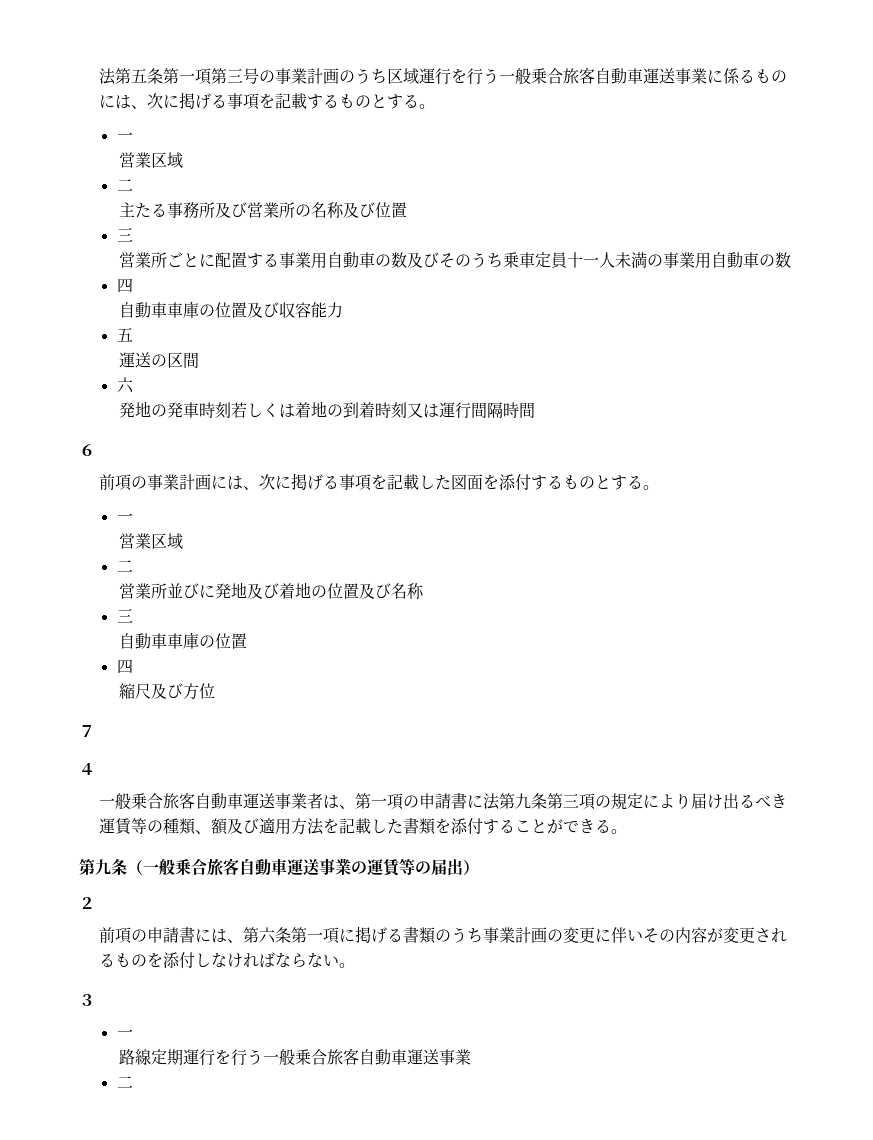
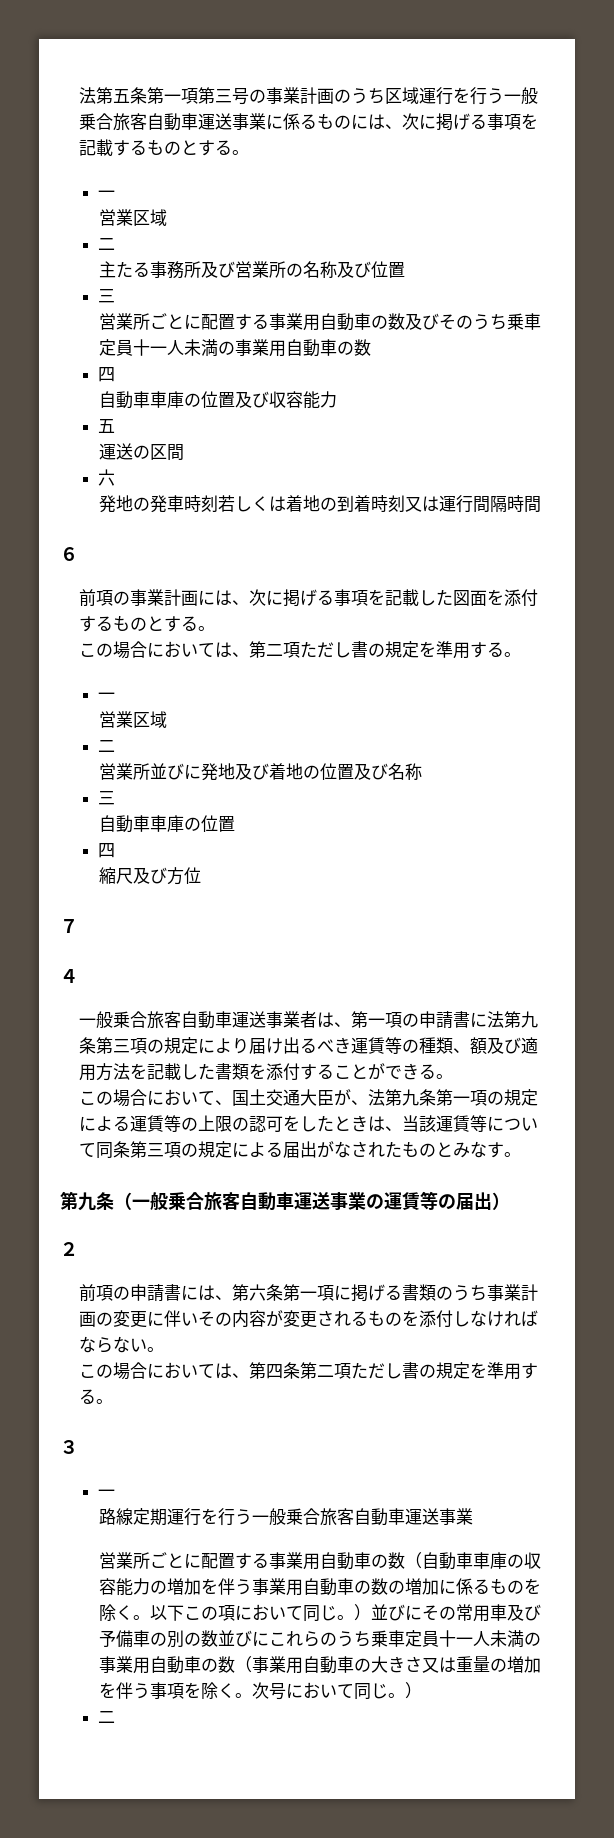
+ この場合においては、第二項ただし書の規定を準用する。
+ この場合において、国土交通大臣が、法第九条第一項の規定による運賃等の上限の認可をしたときは、当該運賃等について同条第三項の規定による届出がなされたものとみなす。
+ この場合においては、第四条第二項ただし書の規定を準用する。
+ 営業所ごとに配置する事業用自動車の数（自動車車庫の収容能力の増加を伴う事業用自動車の数の増加に係るものを除く。以下この項において同じ。）並びにその常用車及び予備車の別の数並びにこれらのうち乗車定員十一人未満の事業用自動車の数（事業用自動車の大きさ又は重量の増加を伴う事項を除く。次号において同じ。）

